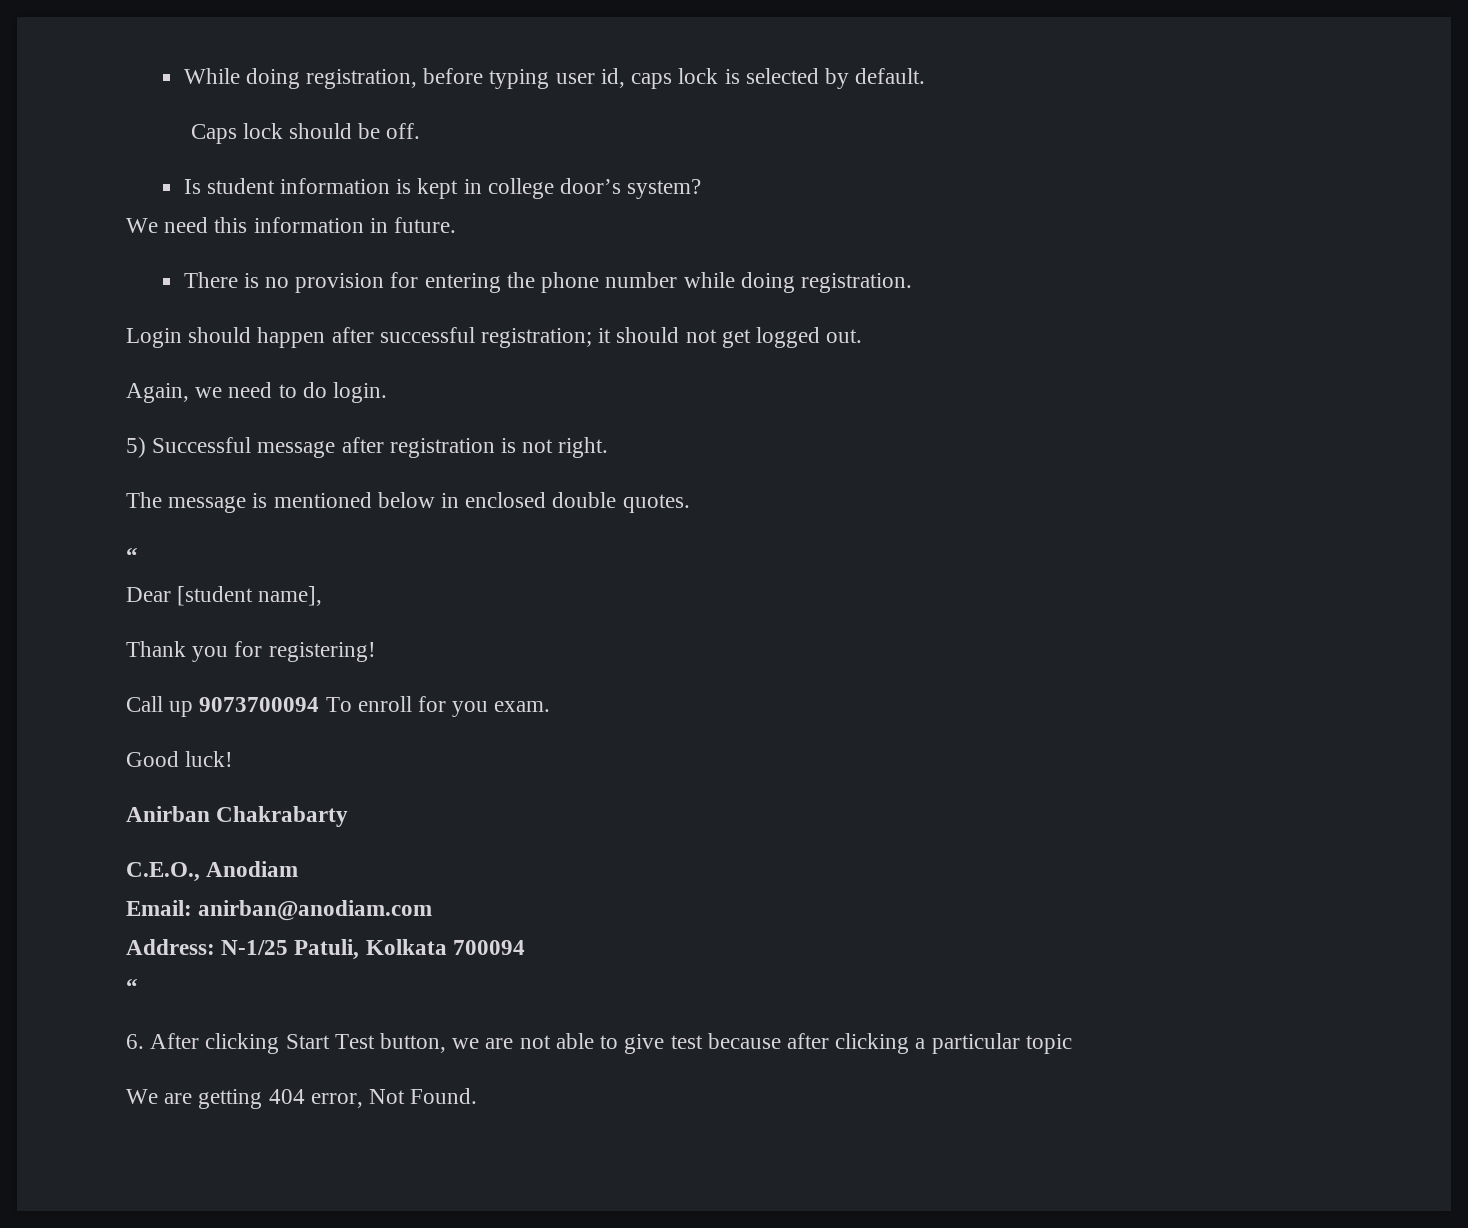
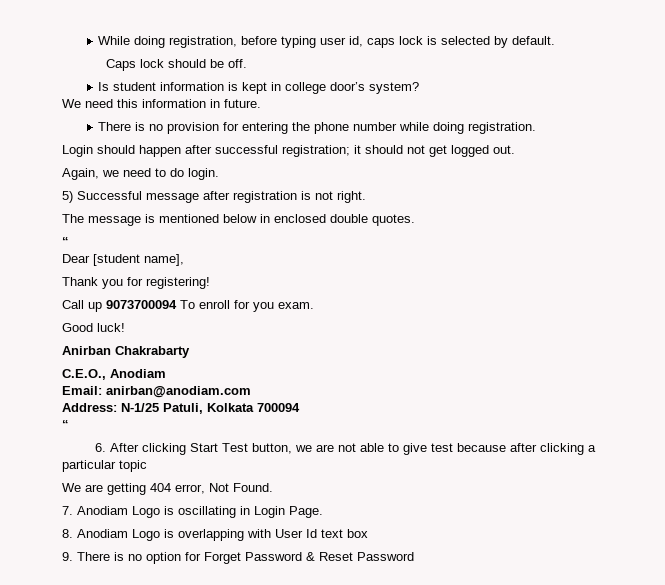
+ 7. Anodiam Logo is oscillating in Login Page.
+ 8. Anodiam Logo is overlapping with User Id text box
+ 9. There is no option for Forget Password & Reset Password

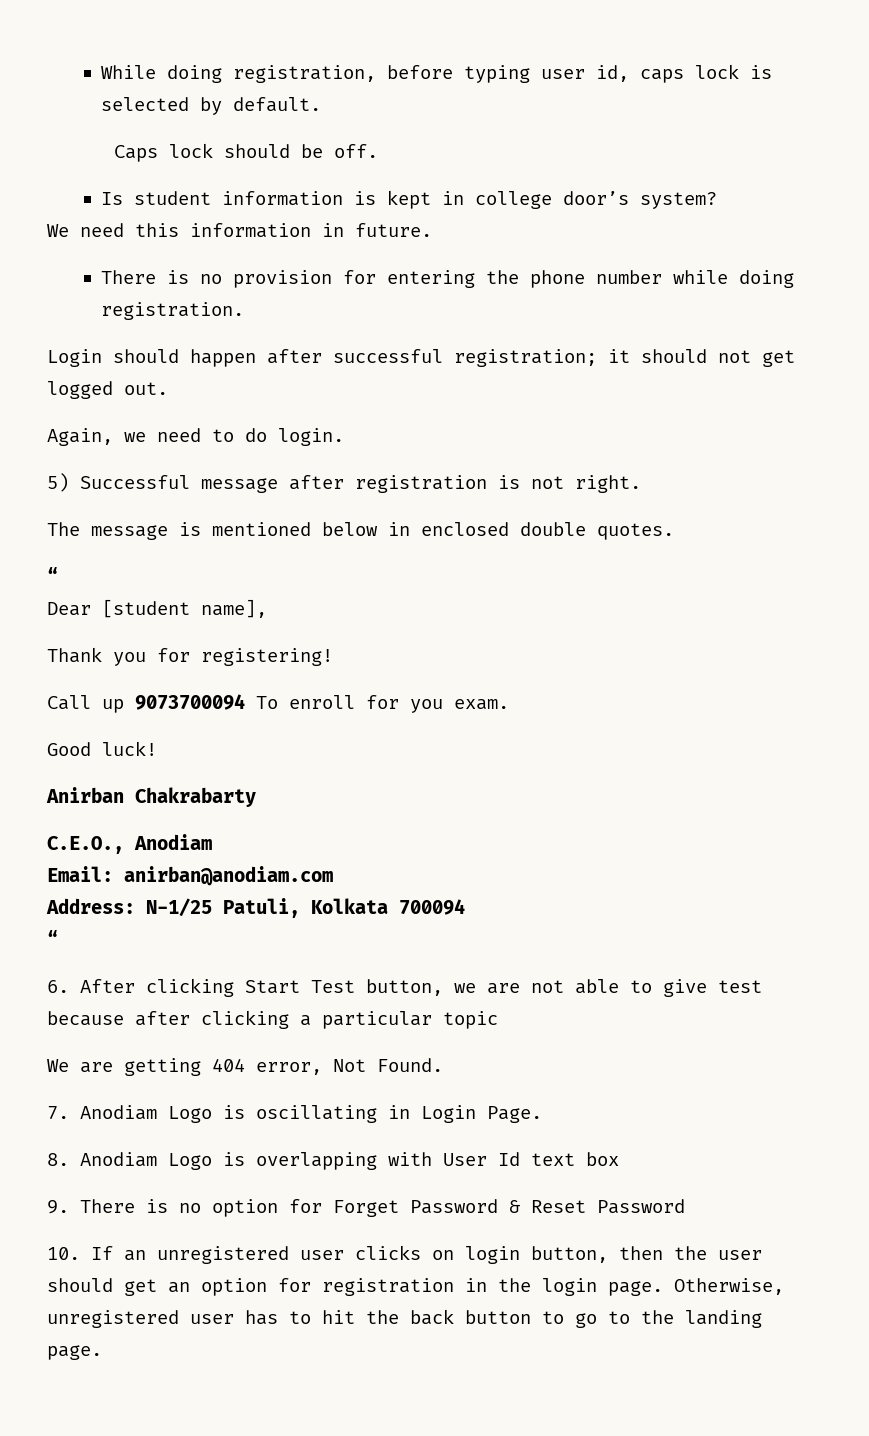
+ 10. If an unregistered user clicks on login button, then the user should get an option for registration in the login page. Otherwise, unregistered user has to hit the back button to go to the landing page.

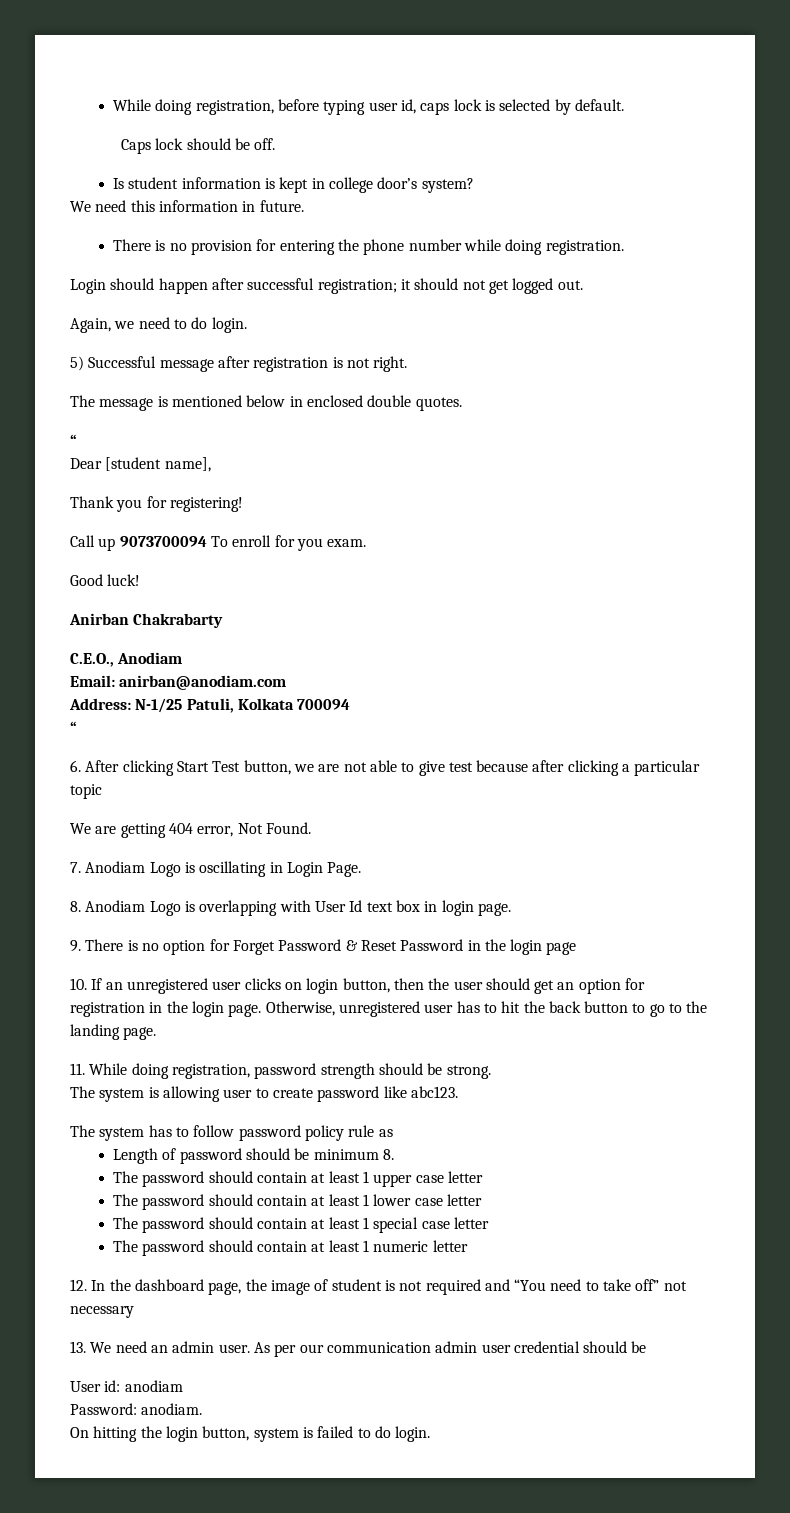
- 8. Anodiam Logo is overlapping with User Id text box
+ 8. Anodiam Logo is overlapping with User Id text box in login page.
- 9. There is no option for Forget Password & Reset Password
+ 9. There is no option for Forget Password & Reset Password in the login page
+ 11. While doing registration, password strength should be strong.
+ The system is allowing user to create password like abc123.
+ The system has to follow password policy rule as
+ Length of password should be minimum 8.
+ The password should contain at least 1 upper case letter
+ The password should contain at least 1 lower case letter
+ The password should contain at least 1 special case letter
+ The password should contain at least 1 numeric letter
+ 12. In the dashboard page, the image of student is not required and “You need to take off” not necessary
+ 13. We need an admin user. As per our communication admin user credential should be
+ User id: anodiam
+ Password: anodiam.
+ On hitting the login button, system is failed to do login.

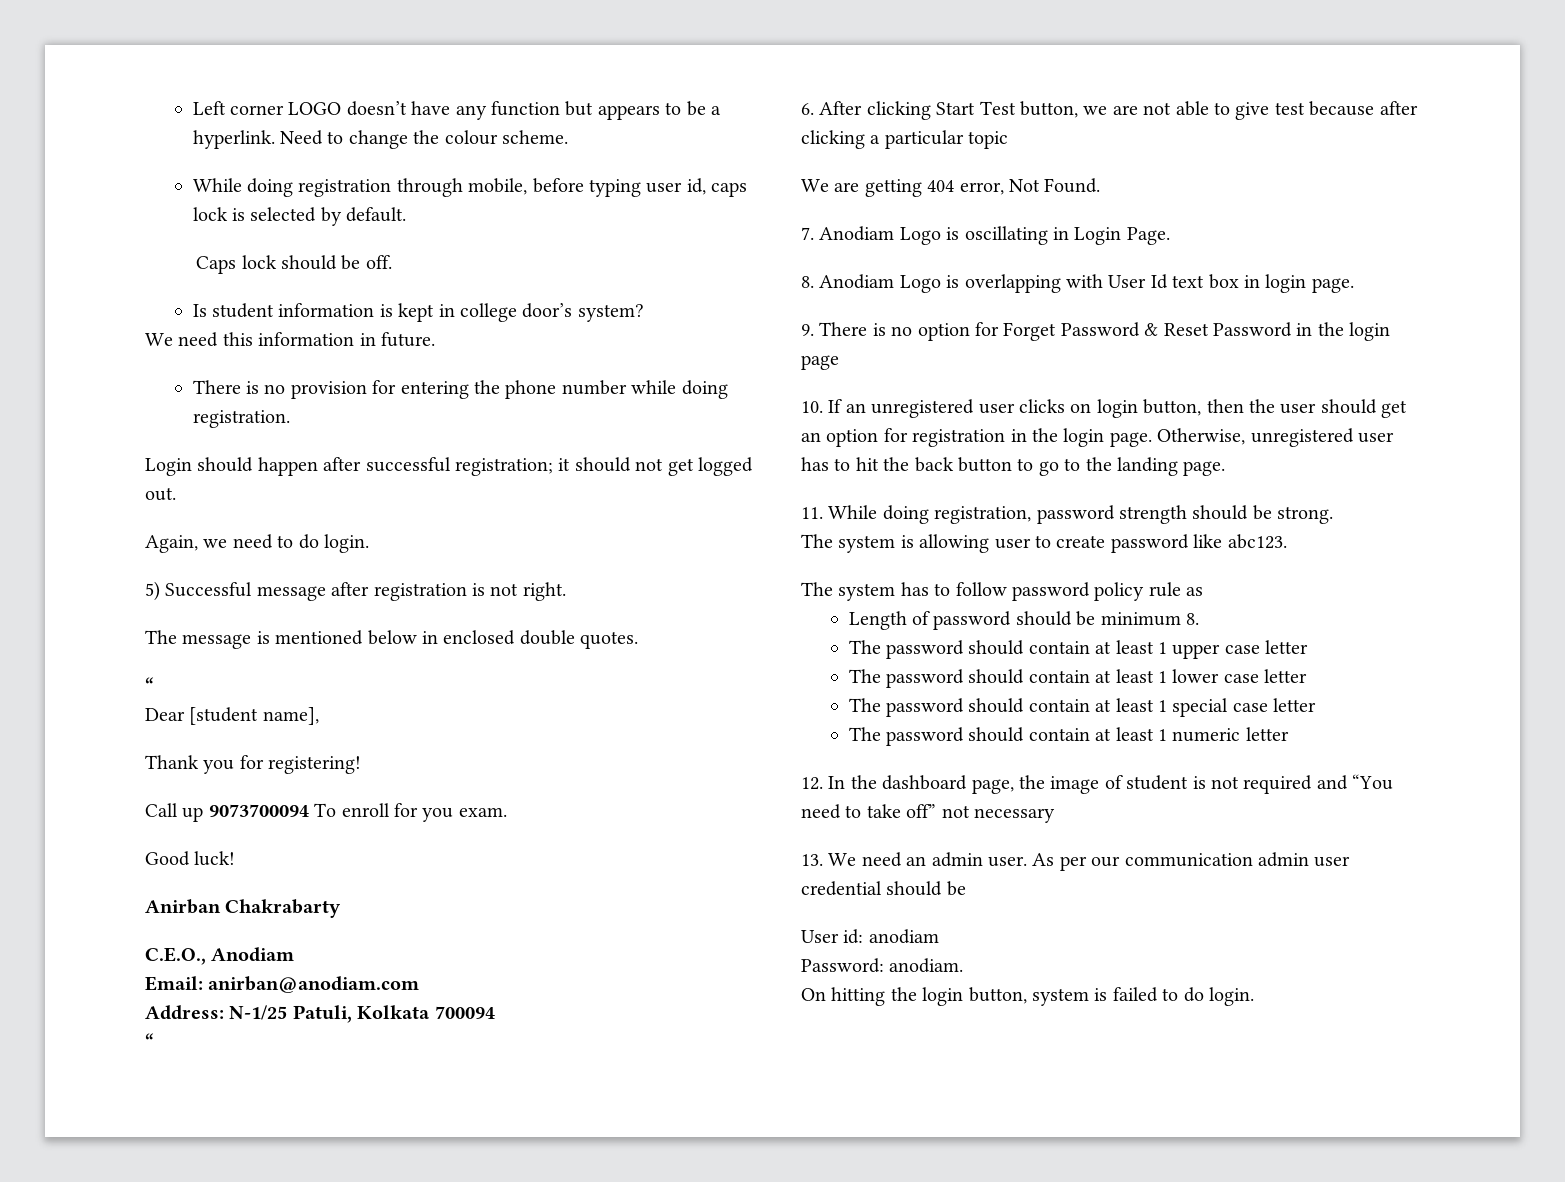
- While doing registration, before typing user id, caps lock is selected by default.
+ Left corner LOGO doesn’t have any function but appears to be a hyperlink. Need to change the colour scheme.
+ While doing registration through mobile, before typing user id, caps lock is selected by default.

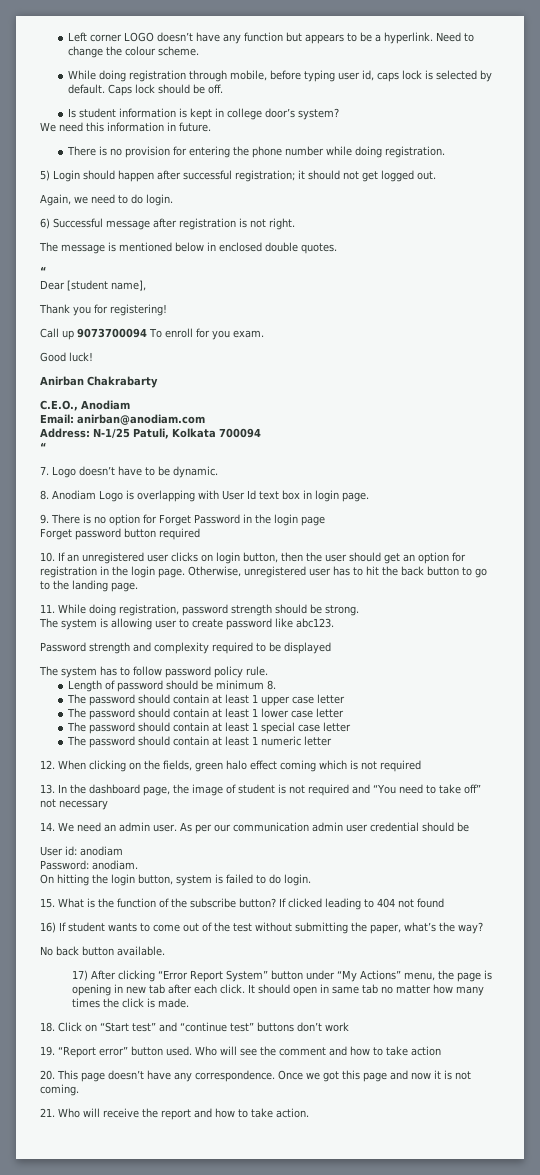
- While doing registration through mobile, before typing user id, caps lock is selected by default.
- Caps lock should be off.
+ While doing registration through mobile, before typing user id, caps lock is selected by default. Caps lock should be off.
- Login should happen after successful registration; it should not get logged out.
+ 5) Login should happen after successful registration; it should not get logged out.
- 5) Successful message after registration is not right.
+ 6) Successful message after registration is not right.
- 6. After clicking Start Test button, we are not able to give test because after clicking a particular topic
- We are getting 404 error, Not Found.
- 7. Anodiam Logo is oscillating in Login Page.
+ 7. Logo doesn’t have to be dynamic.
- 9. There is no option for Forget Password & Reset Password in the login page
+ 9. There is no option for Forget Password in the login page
+ Forget password button required
+ Password strength and complexity required to be displayed
- The system has to follow password policy rule as
+ The system has to follow password policy rule.
- 12. In the dashboard page, the image of student is not required and “You need to take off” not necessary
+ 12. When clicking on the fields, green halo effect coming which is not required
+ 13. In the dashboard page, the image of student is not required and “You need to take off” not necessary
- 13. We need an admin user.
+ 14. We need an admin user.
+ 15. What is the function of the subscribe button? If clicked leading to 404 not found
+ 16) If student wants to come out of the test without submitting the paper, what’s the way?
+ No back button available.
+ 17) After clicking “Error Report System” button under “My Actions” menu, the page is opening in new tab after each click. It should open in same tab no matter how many times the click is made.
+ 18. Click on “Start test” and “continue test” buttons don’t work
+ 19. “Report error” button used. Who will see the comment and how to take action
+ 20. This page doesn’t have any correspondence. Once we got this page and now it is not coming.
+ 21. Who will receive the report and how to take action.

